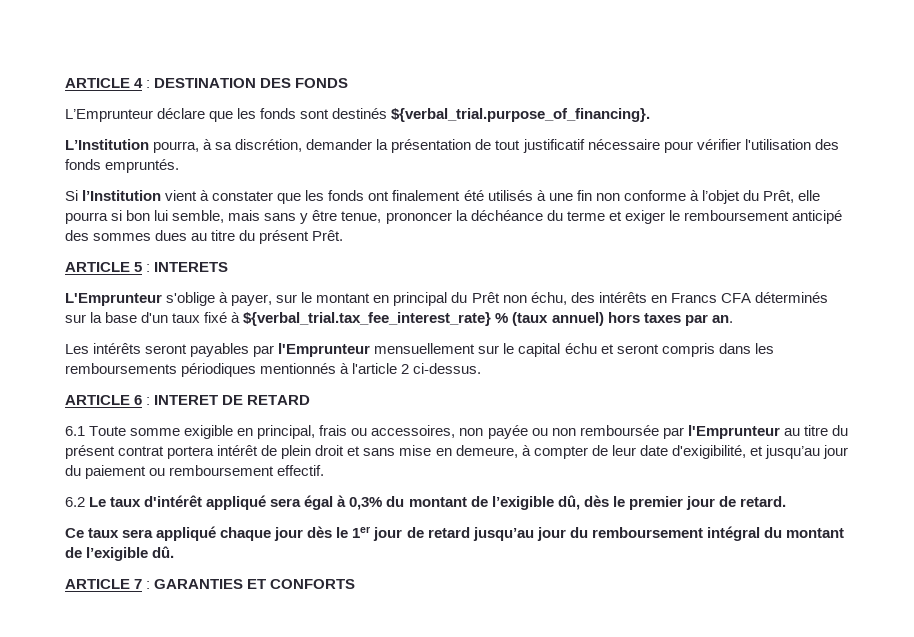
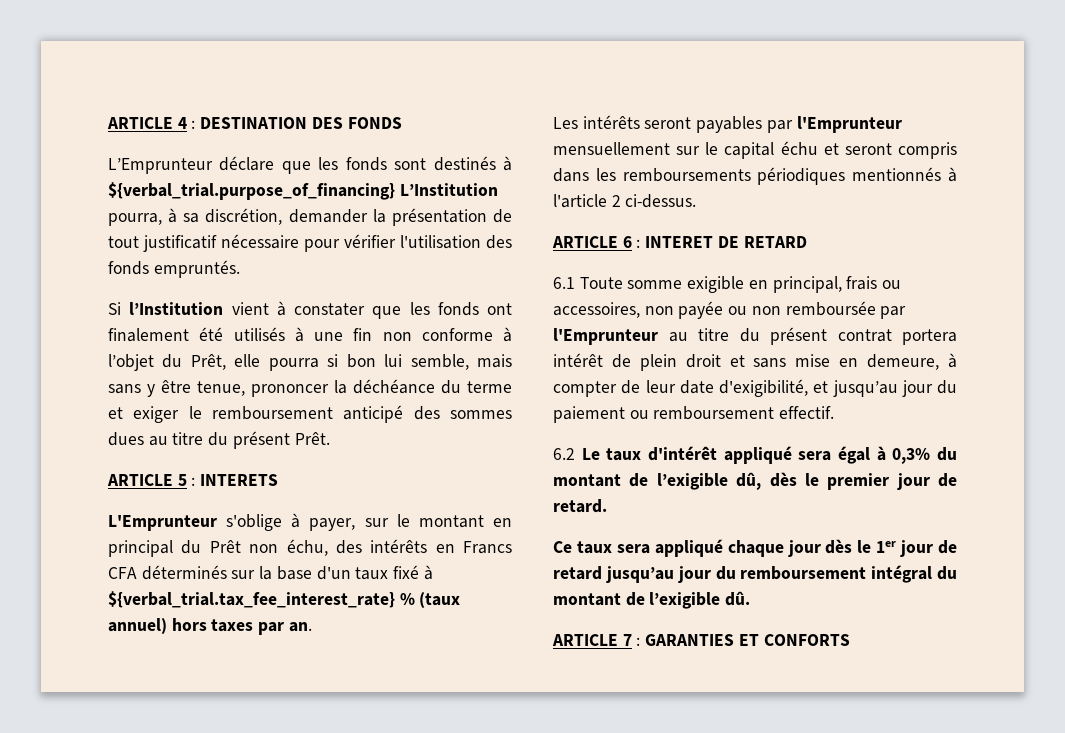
- L’Emprunteur déclare que les fonds sont destinés ${verbal_trial.purpose_of_financing}.
- L’Institution pourra, à sa discrétion, demander la présentation de tout justificatif nécessaire pour vérifier l'utilisation des fonds empruntés.
+ L’Emprunteur déclare que les fonds sont destinés à ${verbal_trial.purpose_of_financing} L’Institution pourra, à sa discrétion, demander la présentation de tout justificatif nécessaire pour vérifier l'utilisation des fonds empruntés.

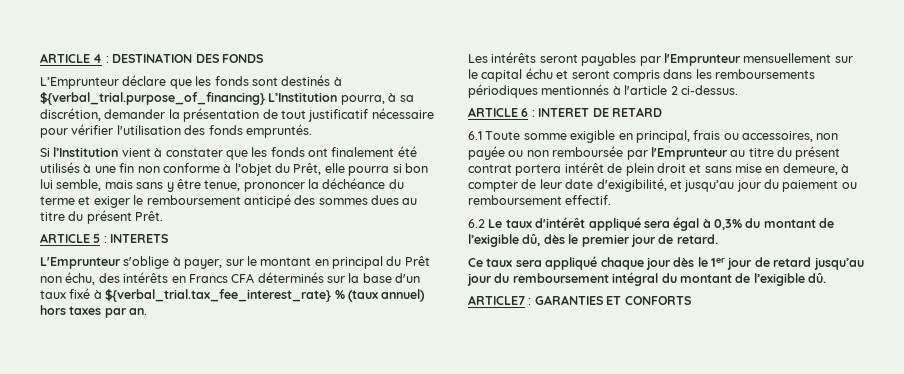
- ARTICLE 7 : GARANTIES ET CONFORTS
+ ARTICLE7 : GARANTIES ET CONFORTS

